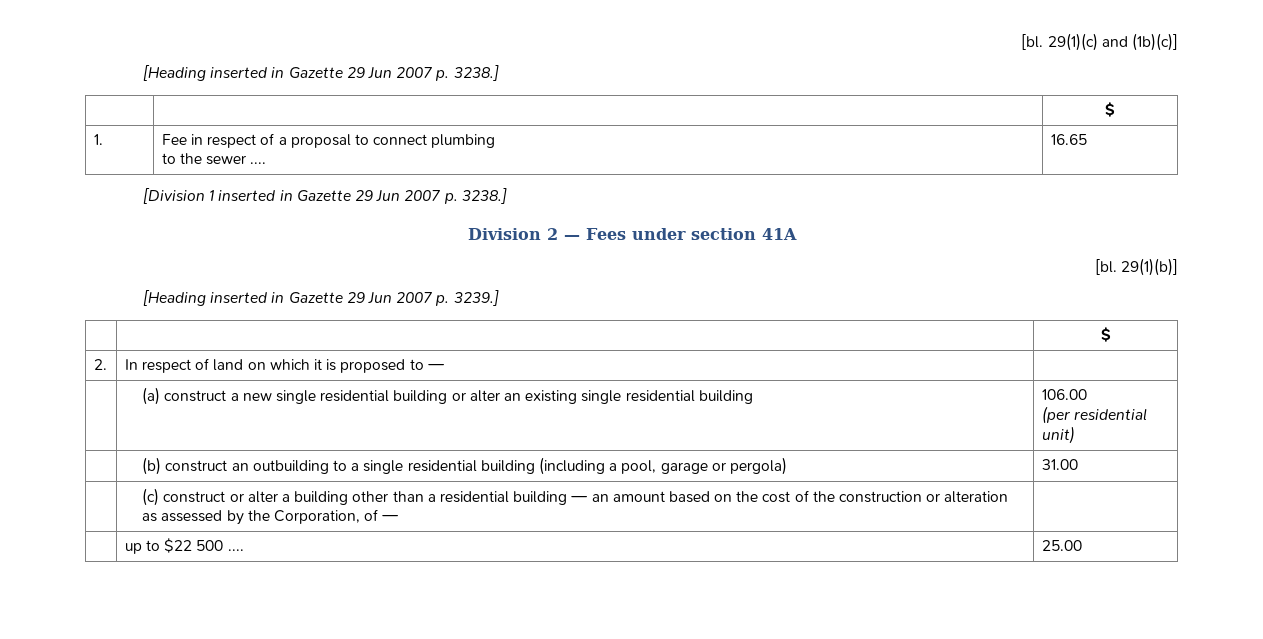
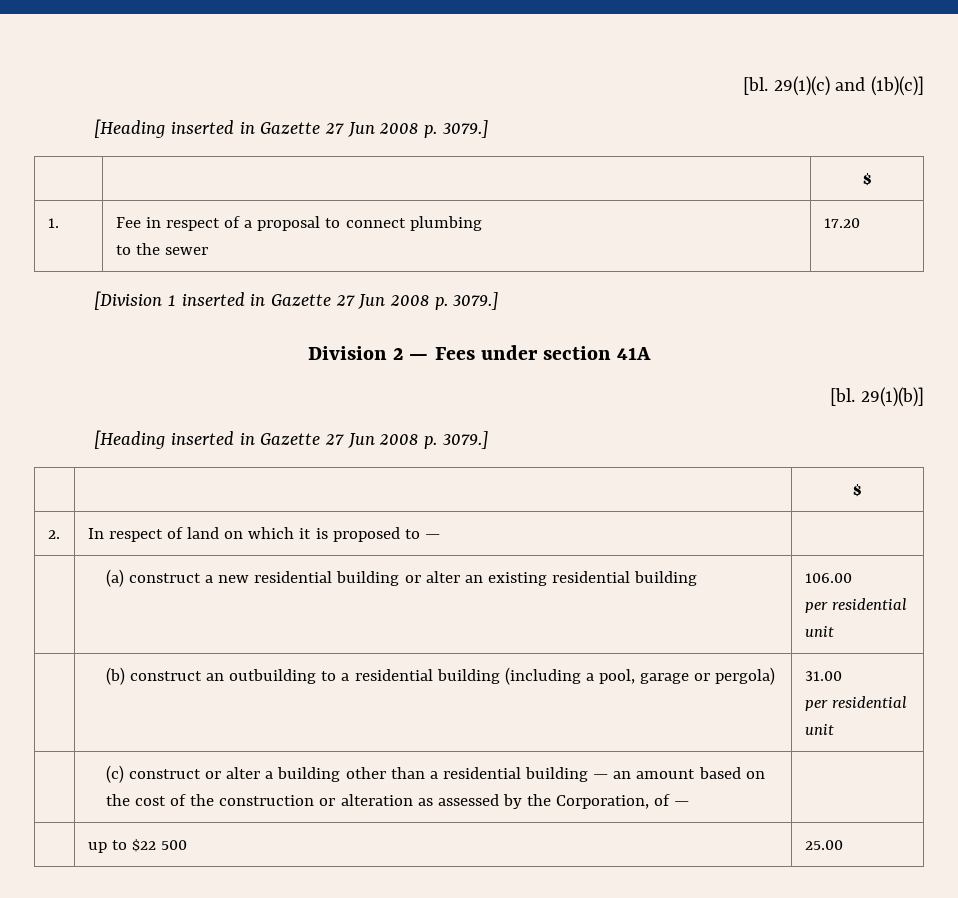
  29(1)(c) and (1b)(c)]
- [Heading inserted in Gazette 29 Jun 2007 p. 3238.]
+ [Heading inserted in Gazette 27 Jun 2008 p. 3079.]
  1. | Fee in respect of a proposal to connect plumbing
- to the sewer .... | 16.65
+ to the sewer | 17.20
- [Division 1 inserted in Gazette 29 Jun 2007 p. 3238.]
+ [Division 1 inserted in Gazette 27 Jun 2008 p. 3079.]
  29(1)(b)]
- [Heading inserted in Gazette 29 Jun 2007 p. 3239.]
+ [Heading inserted in Gazette 27 Jun 2008 p. 3079.]
- | (a) construct a new single residential building or alter an existing single residential building | 106.00
- (per residential unit)
+ | (a) construct a new residential building or alter an existing residential building | 106.00
+ per residential unit
- | (b) construct an outbuilding to a single residential building (including a pool, garage or pergola) | 31.00
+ | (b) construct an outbuilding to a residential building (including a pool, garage or pergola) | 31.00
+ per residential unit
- | up to $22 500 .... | 25.00
+ | up to $22 500 | 25.00

